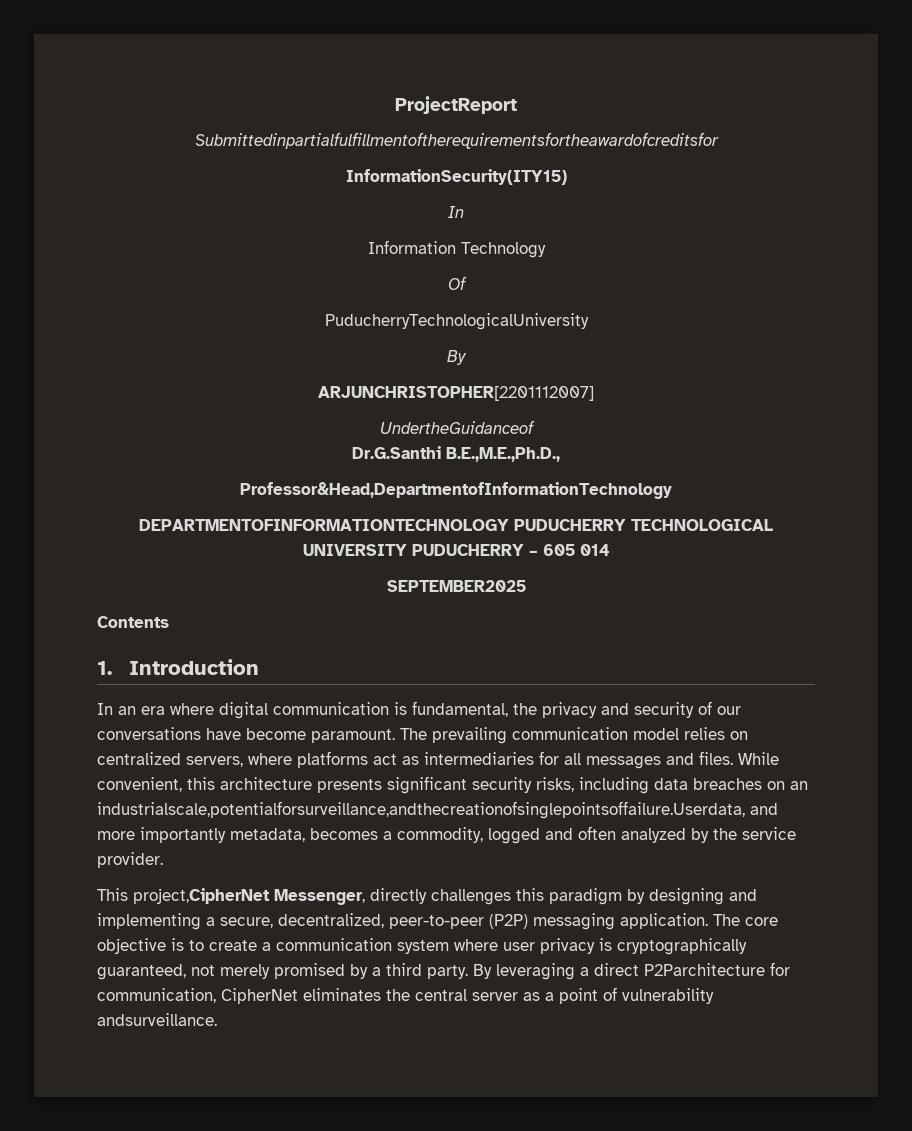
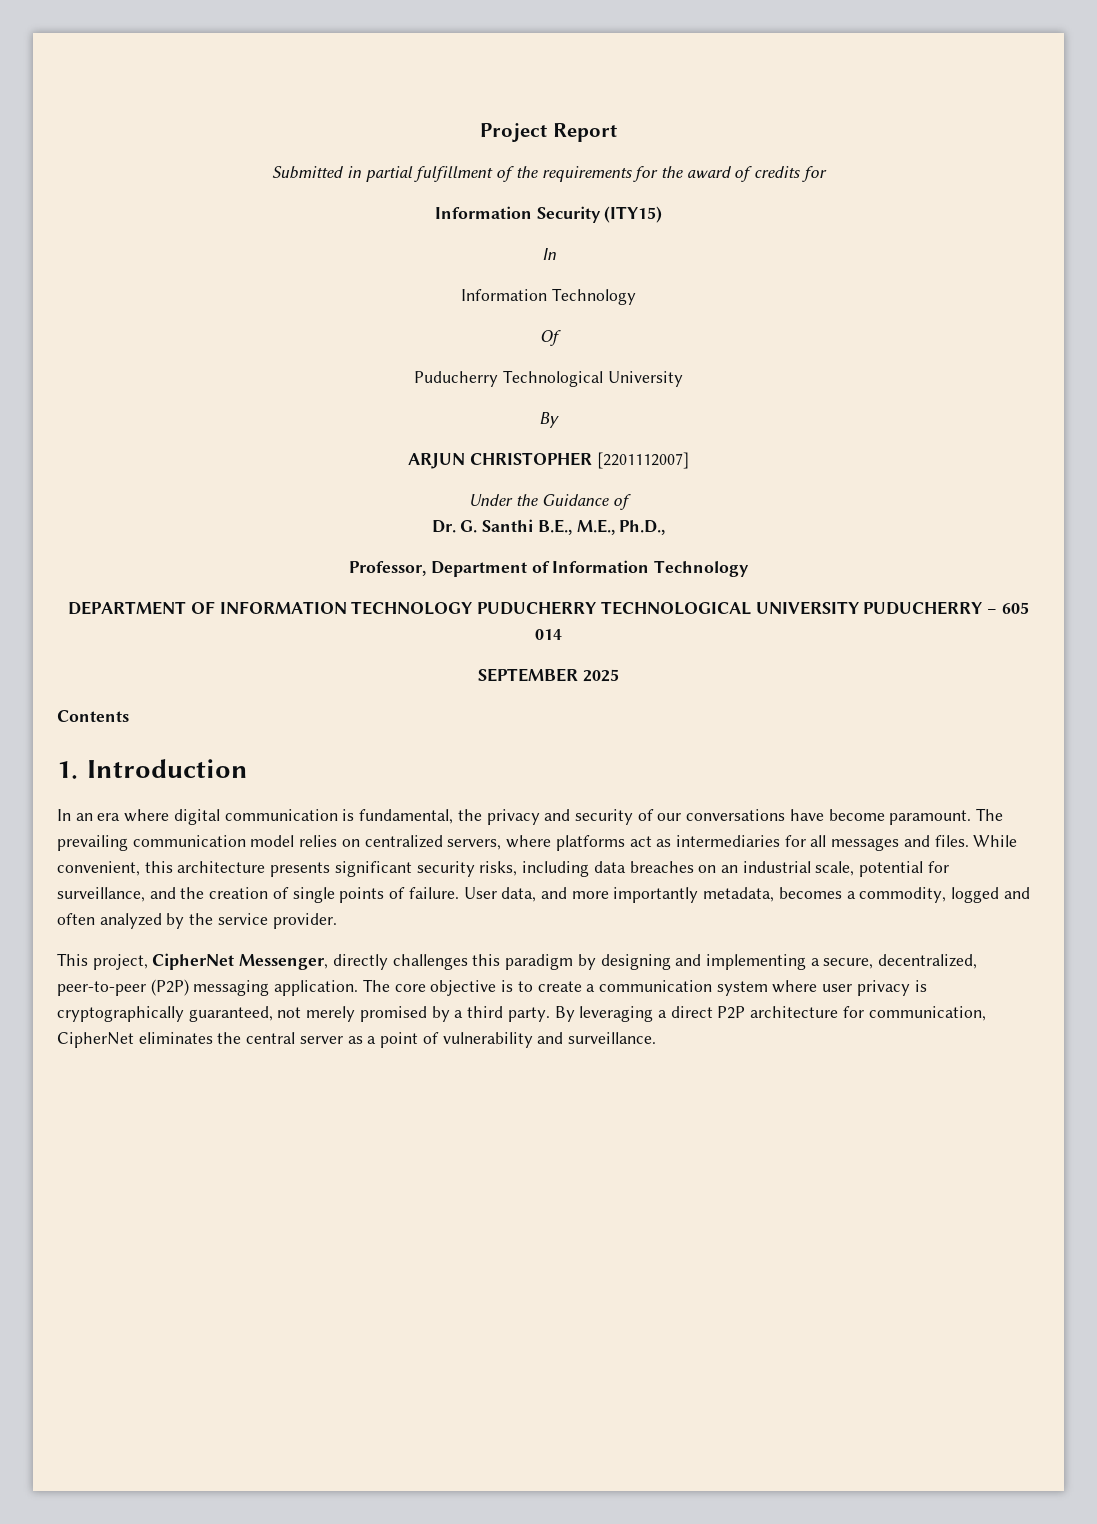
- ProjectReport
- Submittedinpartialfulfillmentoftherequirementsfortheawardofcreditsfor
- InformationSecurity(ITY15)
+ Project Report
+ Submitted in partial fulfillment of the requirements for the award of credits for
+ Information Security (ITY15)
  In
  Information Technology
  Of
- PuducherryTechnologicalUniversity
+ Puducherry Technological University
  By
- ARJUNCHRISTOPHER[2201112007]
- UndertheGuidanceof
- Dr.G.Santhi B.E.,M.E.,Ph.D.,
- Professor&Head,DepartmentofInformationTechnology
- DEPARTMENTOFINFORMATIONTECHNOLOGY PUDUCHERRY TECHNOLOGICAL UNIVERSITY PUDUCHERRY – 605 014
+ ARJUN CHRISTOPHER [2201112007]
+ Under the Guidance of
+ Dr. G. Santhi B.E., M.E., Ph.D.,
+ Professor, Department of Information Technology
+ DEPARTMENT OF INFORMATION TECHNOLOGY PUDUCHERRY TECHNOLOGICAL UNIVERSITY PUDUCHERRY – 605 014
- SEPTEMBER2025
+ SEPTEMBER 2025
- While convenient, this architecture presents significant security risks, including data breaches on an industrialscale,potentialforsurveillance,andthecreationofsinglepointsoffailure.Userdata, and more importantly metadata, becomes a commodity, logged and often analyzed by the service provider.
+ While convenient, this architecture presents significant security risks, including data breaches on an industrial scale, potential for surveillance, and the creation of single points of failure. User data, and more importantly metadata, becomes a commodity, logged and often analyzed by the service provider.
- This project,CipherNet Messenger, directly challenges this paradigm by designing and implementing a secure, decentralized, peer-to-peer (P2P) messaging application.
+ This project, CipherNet Messenger, directly challenges this paradigm by designing and implementing a secure, decentralized, peer-to-peer (P2P) messaging application.
- By leveraging a direct P2Parchitecture for communication, CipherNet eliminates the central server as a point of vulnerability andsurveillance.
+ By leveraging a direct P2P architecture for communication, CipherNet eliminates the central server as a point of vulnerability and surveillance.

